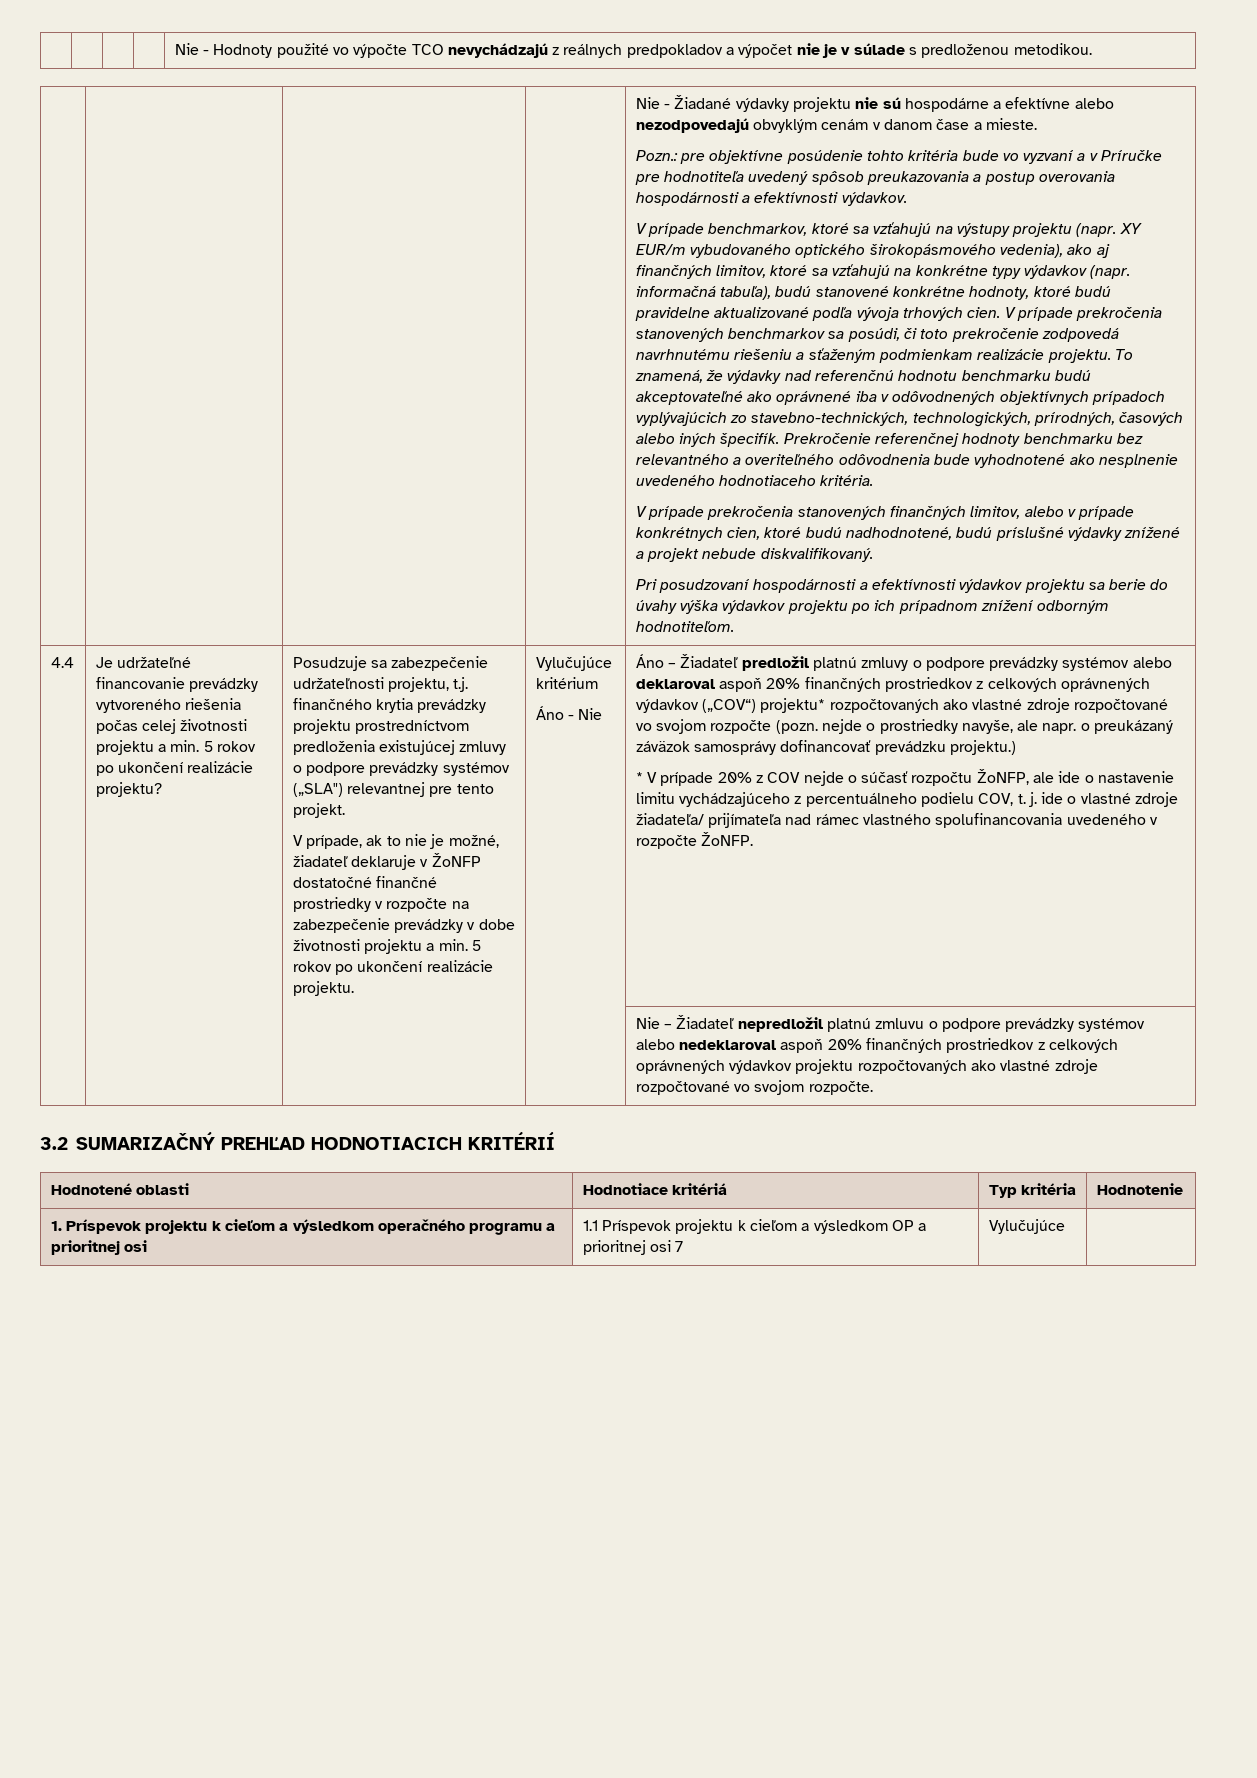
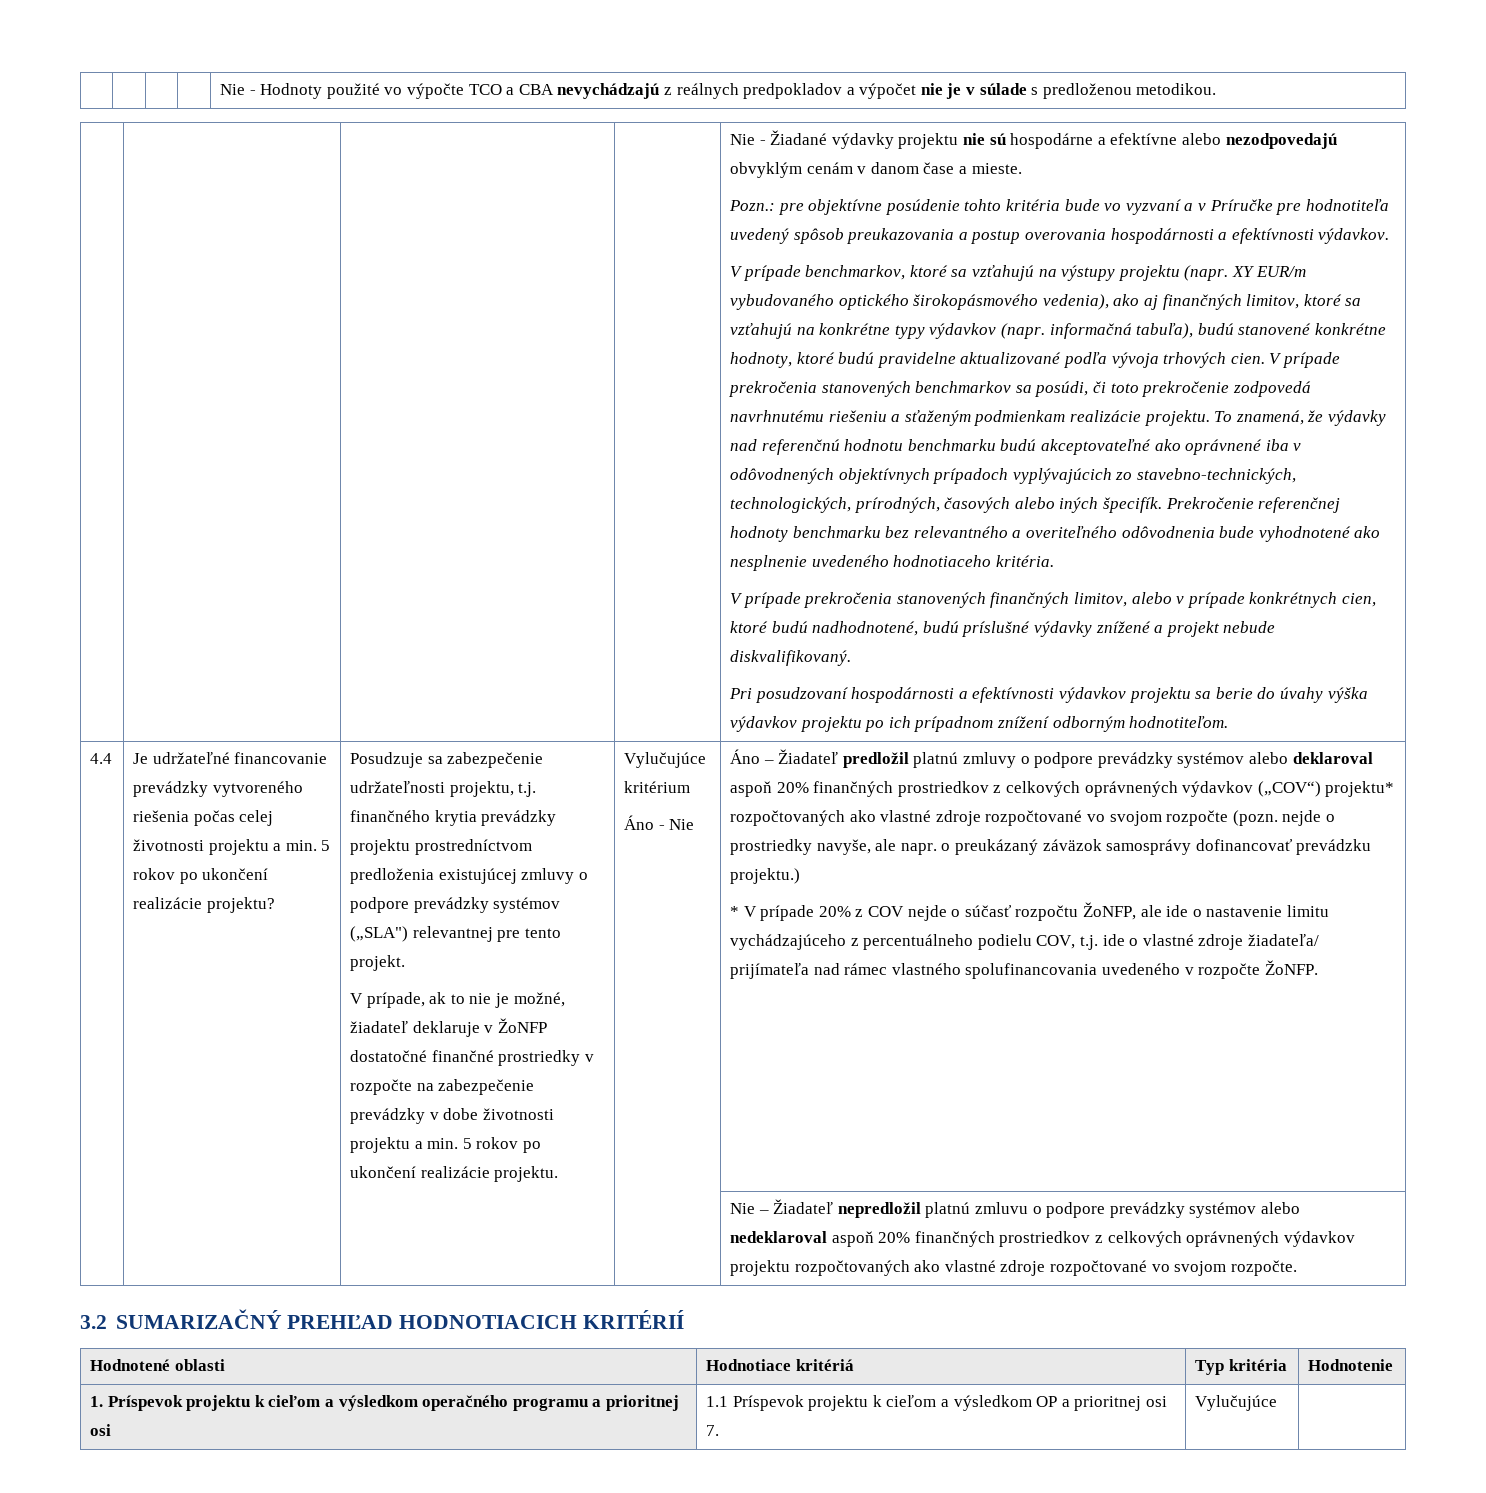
- | | | | Nie - Hodnoty použité vo výpočte TCO nevychádzajú z reálnych predpokladov a výpočet nie je v súlade s predloženou metodikou.
+ | | | | Nie - Hodnoty použité vo výpočte TCO a CBA nevychádzajú z reálnych predpokladov a výpočet nie je v súlade s predloženou metodikou.
- * V prípade 20% z COV nejde o súčasť rozpočtu ŽoNFP, ale ide o nastavenie limitu vychádzajúceho z percentuálneho podielu COV, t. j. ide o vlastné zdroje žiadateľa/ prijímateľa nad rámec vlastného spolufinancovania uvedeného v rozpočte ŽoNFP.
+ * V prípade 20% z COV nejde o súčasť rozpočtu ŽoNFP, ale ide o nastavenie limitu vychádzajúceho z percentuálneho podielu COV, t.j. ide o vlastné zdroje žiadateľa/ prijímateľa nad rámec vlastného spolufinancovania uvedeného v rozpočte ŽoNFP.
- 1. Príspevok projektu k cieľom a výsledkom operačného programu a prioritnej osi | 1.1 Príspevok projektu k cieľom a výsledkom OP a prioritnej osi 7 | Vylučujúce |
+ 1. Príspevok projektu k cieľom a výsledkom operačného programu a prioritnej osi | 1.1 Príspevok projektu k cieľom a výsledkom OP a prioritnej osi 7. | Vylučujúce |

